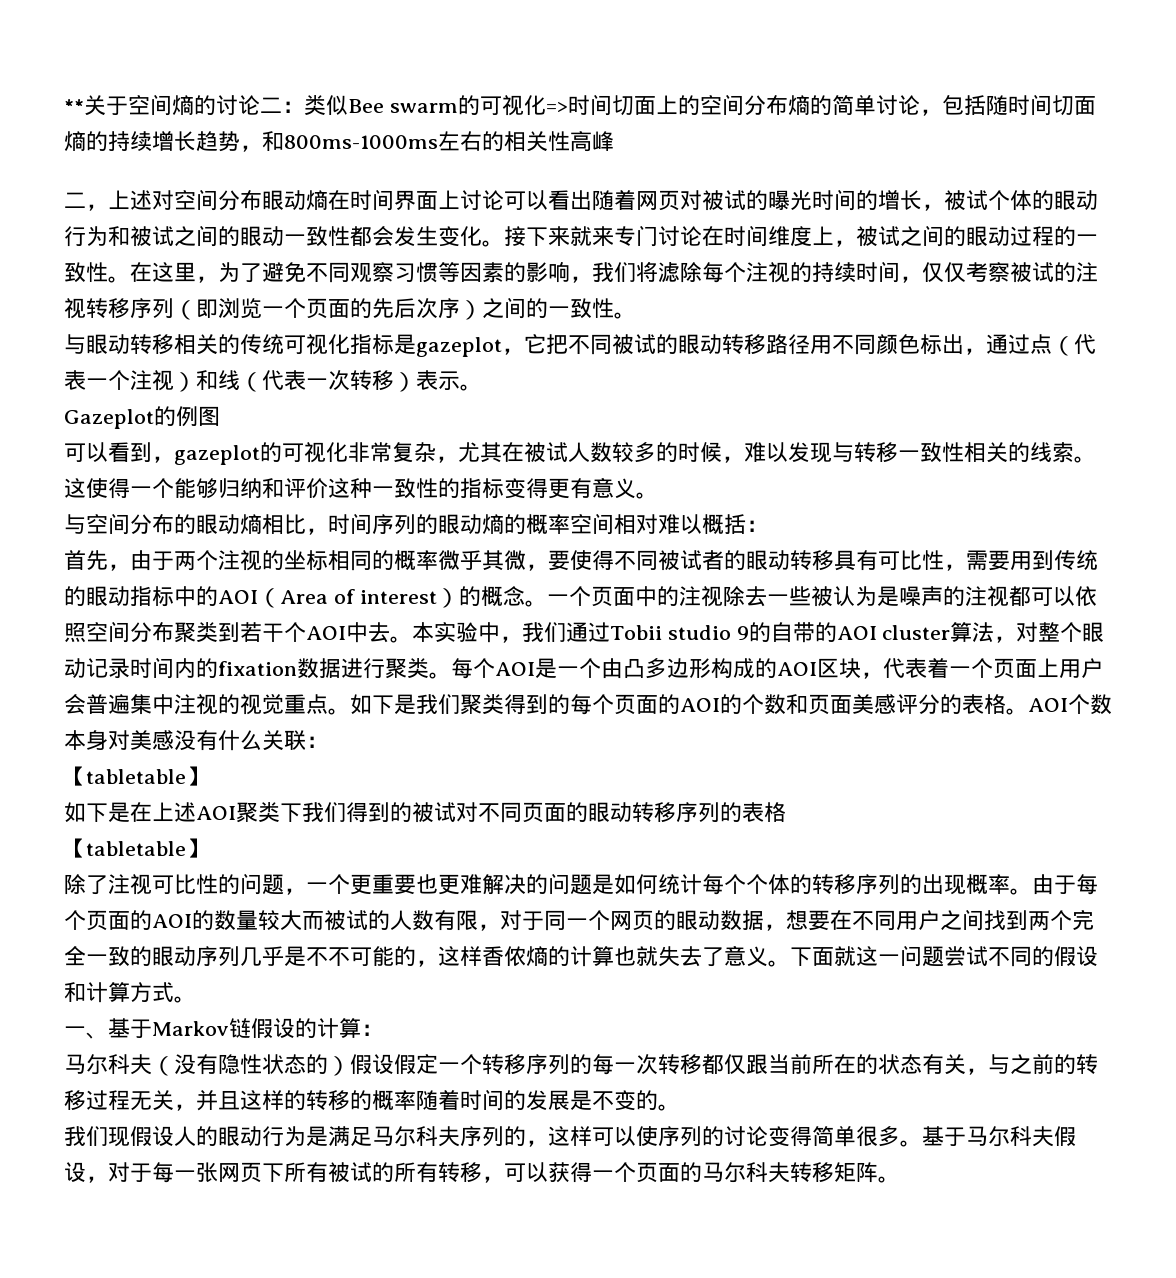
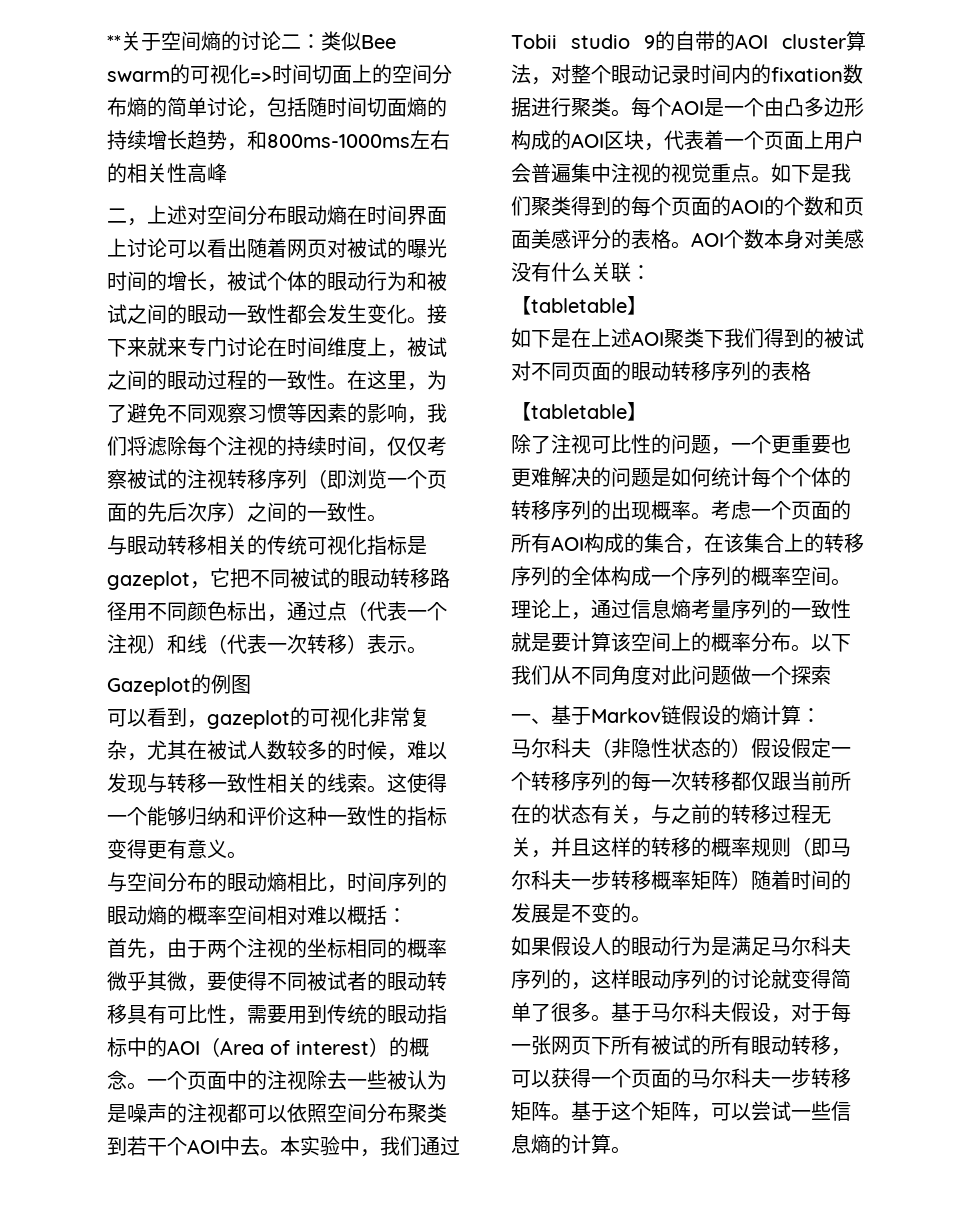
- 由于每个页面的AOI的数量较大而被试的人数有限，对于同一个网页的眼动数据，想要在不同用户之间找到两个完全一致的眼动序列几乎是不不可能的，这样香侬熵的计算也就失去了意义。下面就这一问题尝试不同的假设和计算方式。
+ 考虑一个页面的所有AOI构成的集合，在该集合上的转移序列的全体构成一个序列的概率空间。理论上，通过信息熵考量序列的一致性就是要计算该空间上的概率分布。以下我们从不同角度对此问题做一个探索
- 一、基于Markov链假设的计算：
+ 一、基于Markov链假设的熵计算：
- 马尔科夫（没有隐性状态的）假设假定一个转移序列的每一次转移都仅跟当前所在的状态有关，与之前的转移过程无关，并且这样的转移的概率随着时间的发展是不变的。
+ 马尔科夫（非隐性状态的）假设假定一个转移序列的每一次转移都仅跟当前所在的状态有关，与之前的转移过程无关，并且这样的转移的概率规则（即马尔科夫一步转移概率矩阵）随着时间的发展是不变的。
- 我们现假设人的眼动行为是满足马尔科夫序列的，这样可以使序列的讨论变得简单很多。
+ 如果假设人的眼动行为是满足马尔科夫序列的，这样眼动序列的讨论就变得简单了很多。
- 基于马尔科夫假设，对于每一张网页下所有被试的所有转移，可以获得一个页面的马尔科夫转移矩阵。
+ 基于马尔科夫假设，对于每一张网页下所有被试的所有眼动转移，可以获得一个页面的马尔科夫一步转移矩阵。
+ 基于这个矩阵，可以尝试一些信息熵的计算。

